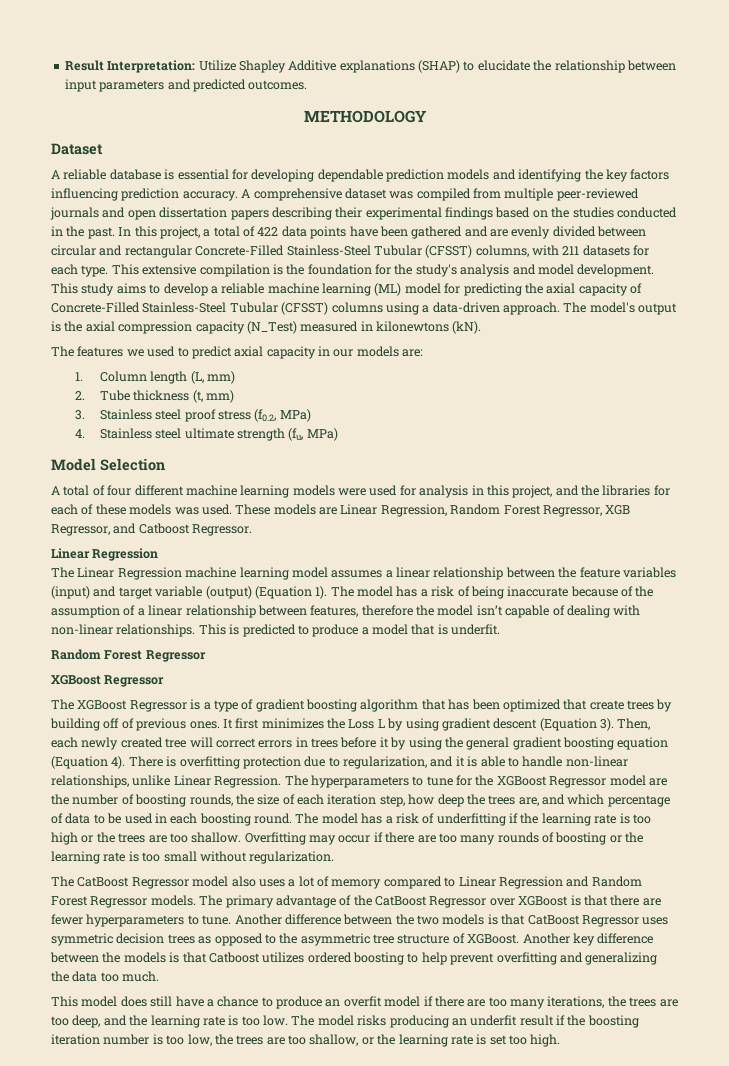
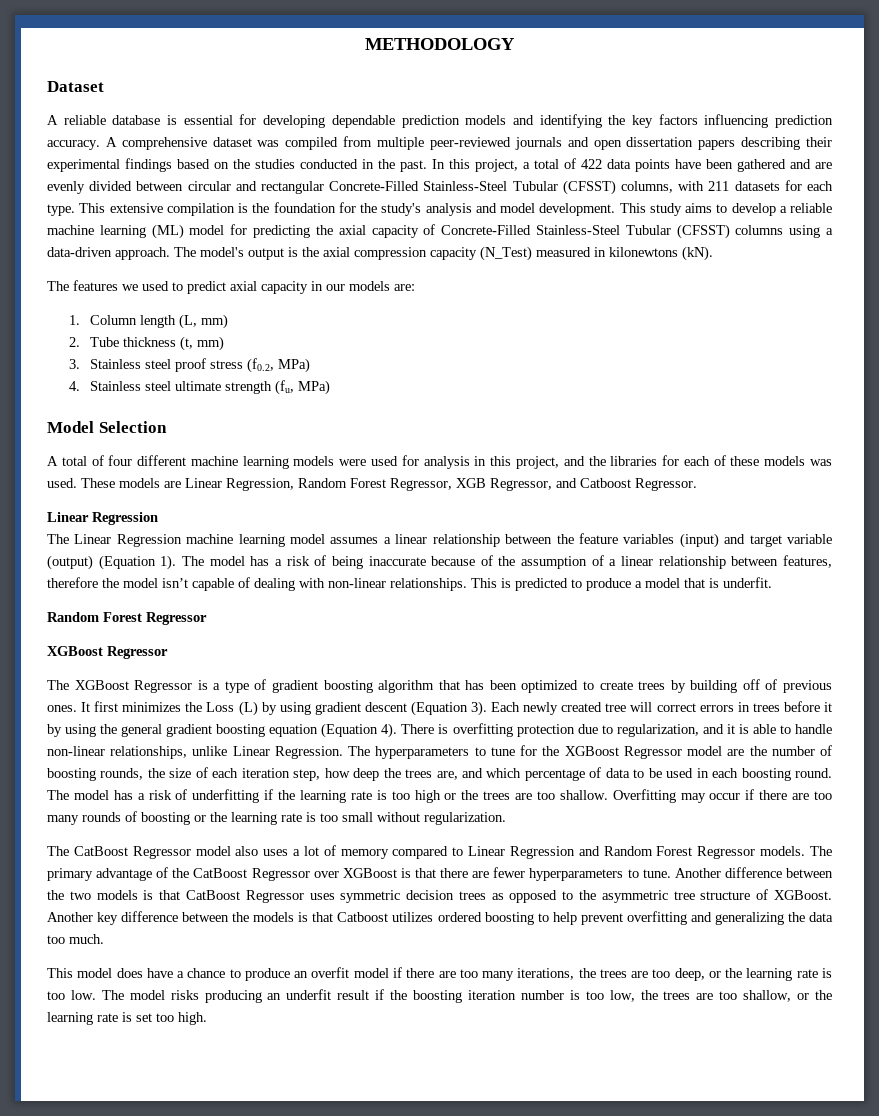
- Result Interpretation: Utilize Shapley Additive explanations (SHAP) to elucidate the relationship between input parameters and predicted outcomes.
- The XGBoost Regressor is a type of gradient boosting algorithm that has been optimized that create trees by building off of previous ones.
+ The XGBoost Regressor is a type of gradient boosting algorithm that has been optimized to create trees by building off of previous ones.
- It first minimizes the Loss L by using gradient descent (Equation 3).
+ It first minimizes the Loss (L) by using gradient descent (Equation 3).
- Then, each newly created tree will correct errors in trees before it by using the general gradient boosting equation (Equation 4).
+ Each newly created tree will correct errors in trees before it by using the general gradient boosting equation (Equation 4).
- This model does still have a chance to produce an overfit model if there are too many iterations, the trees are too deep, and the learning rate is too low.
+ This model does have a chance to produce an overfit model if there are too many iterations, the trees are too deep, or the learning rate is too low.

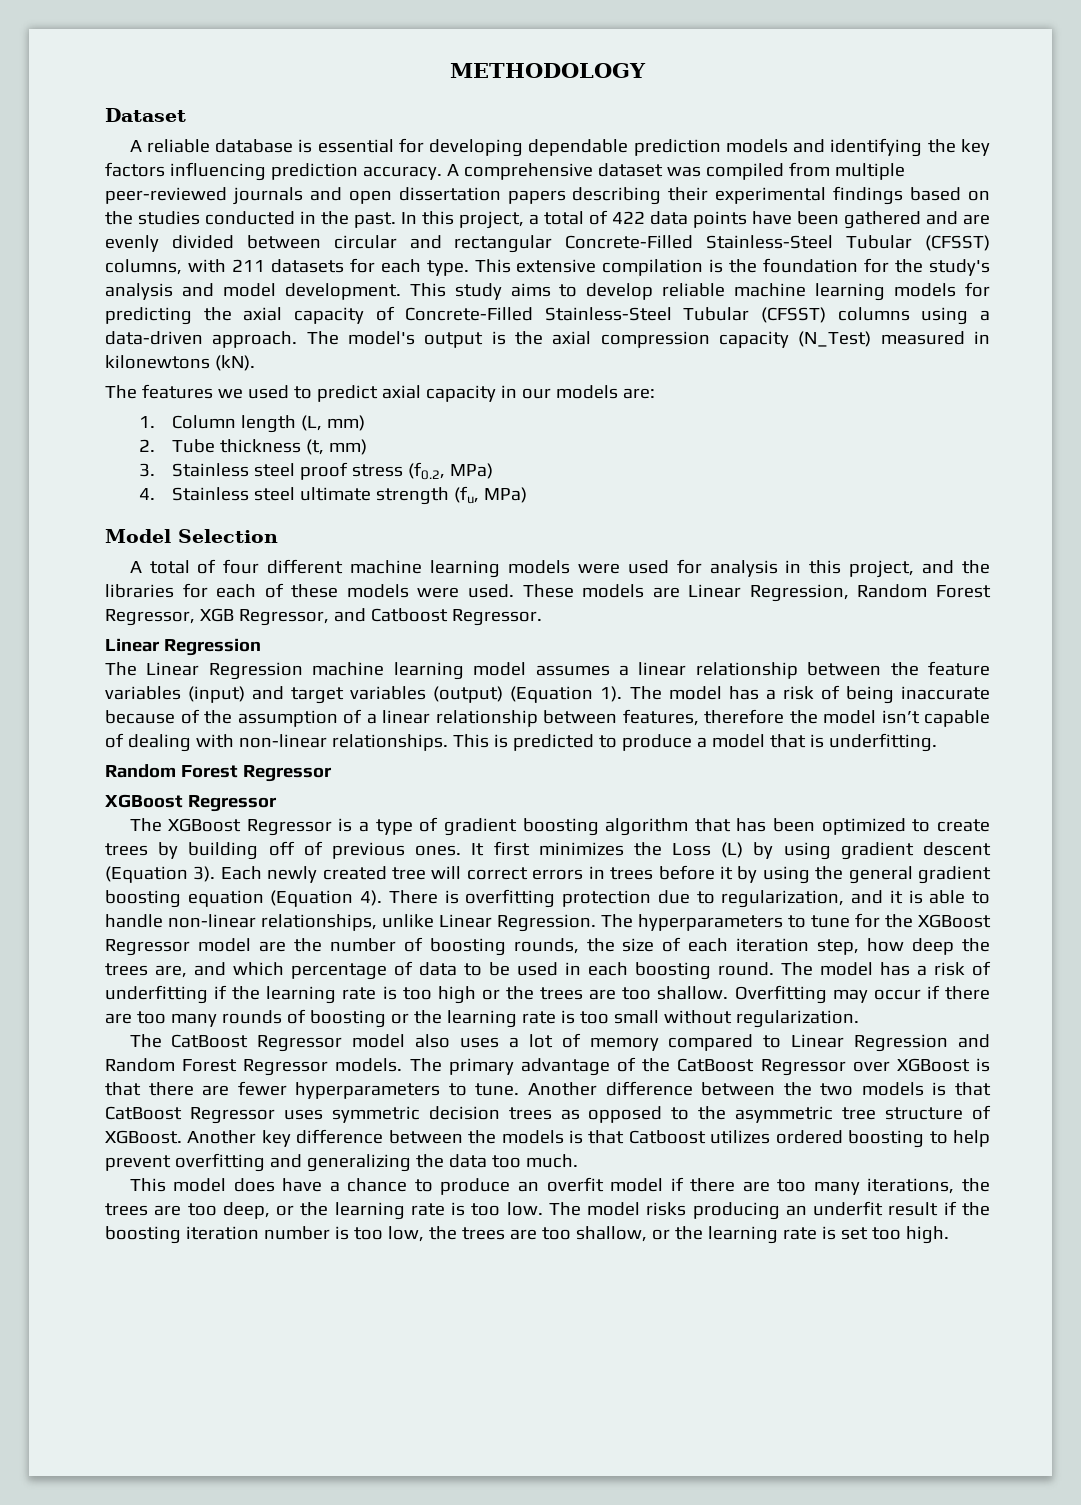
- This study aims to develop a reliable machine learning (ML) model for predicting the axial capacity of Concrete-Filled Stainless-Steel Tubular (CFSST) columns using a data-driven approach.
+ This study aims to develop reliable machine learning models for predicting the axial capacity of Concrete-Filled Stainless-Steel Tubular (CFSST) columns using a data-driven approach.
- A total of four different machine learning models were used for analysis in this project, and the libraries for each of these models was used.
+ A total of four different machine learning models were used for analysis in this project, and the libraries for each of these models were used.
- The Linear Regression machine learning model assumes a linear relationship between the feature variables (input) and target variable (output) (Equation 1).
+ The Linear Regression machine learning model assumes a linear relationship between the feature variables (input) and target variables (output) (Equation 1).
- This is predicted to produce a model that is underfit.
+ This is predicted to produce a model that is underfitting.

